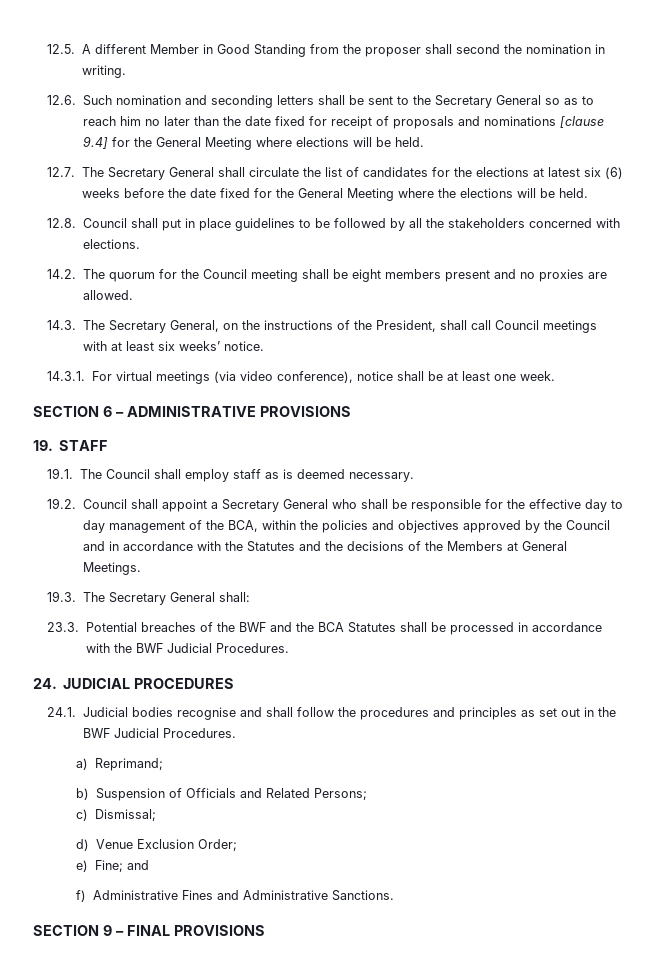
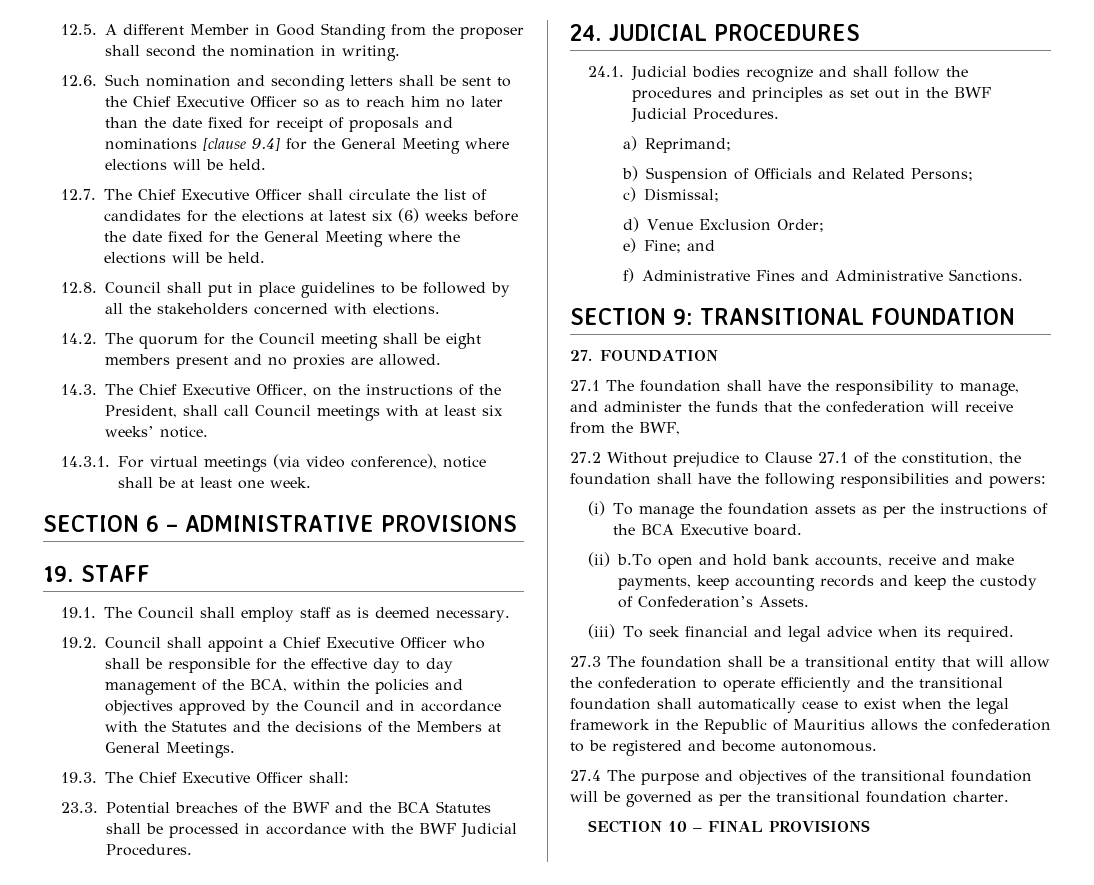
- 12.6. Such nomination and seconding letters shall be sent to the Secretary General so as to reach him no later than the date fixed for receipt of proposals and nominations [clause 9.4] for the General Meeting where elections will be held.
+ 12.6. Such nomination and seconding letters shall be sent to the Chief Executive Officer so as to reach him no later than the date fixed for receipt of proposals and nominations [clause 9.4] for the General Meeting where elections will be held.
- 12.7. The Secretary General shall circulate the list of candidates for the elections at latest six (6) weeks before the date fixed for the General Meeting where the elections will be held.
+ 12.7. The Chief Executive Officer shall circulate the list of candidates for the elections at latest six (6) weeks before the date fixed for the General Meeting where the elections will be held.
- 14.3. The Secretary General, on the instructions of the President, shall call Council meetings with at least six weeks’ notice.
+ 14.3. The Chief Executive Officer, on the instructions of the President, shall call Council meetings with at least six weeks’ notice.
- 19.2. Council shall appoint a Secretary General who shall be responsible for the effective day to day management of the BCA, within the policies and objectives approved by the Council and in accordance with the Statutes and the decisions of the Members at General Meetings.
+ 19.2. Council shall appoint a Chief Executive Officer who shall be responsible for the effective day to day management of the BCA, within the policies and objectives approved by the Council and in accordance with the Statutes and the decisions of the Members at General Meetings.
- 19.3. The Secretary General shall:
+ 19.3. The Chief Executive Officer shall:
- 24.1. Judicial bodies recognise and shall follow the procedures and principles as set out in the BWF Judicial Procedures.
+ 24.1. Judicial bodies recognize and shall follow the procedures and principles as set out in the BWF Judicial Procedures.
- SECTION 9 – FINAL PROVISIONS
+ SECTION 9: TRANSITIONAL FOUNDATION
+ 27. FOUNDATION
+ 27.1 The foundation shall have the responsibility to manage, and administer the funds that the confederation will receive from the BWF,
+ 27.2 Without prejudice to Clause 27.1 of the constitution, the foundation shall have the following responsibilities and powers:
+ (i) To manage the foundation assets as per the instructions of the BCA Executive board.
+ (ii) b.To open and hold bank accounts, receive and make payments, keep accounting records and keep the custody of Confederation’s Assets.
+ (iii) To seek financial and legal advice when its required.
+ 27.3 The foundation shall be a transitional entity that will allow the confederation to operate efficiently and the transitional foundation shall automatically cease to exist when the legal framework in the Republic of Mauritius allows the confederation to be registered and become autonomous.
+ 27.4 The purpose and objectives of the transitional foundation will be governed as per the transitional foundation charter.
+ SECTION 10 – FINAL PROVISIONS

